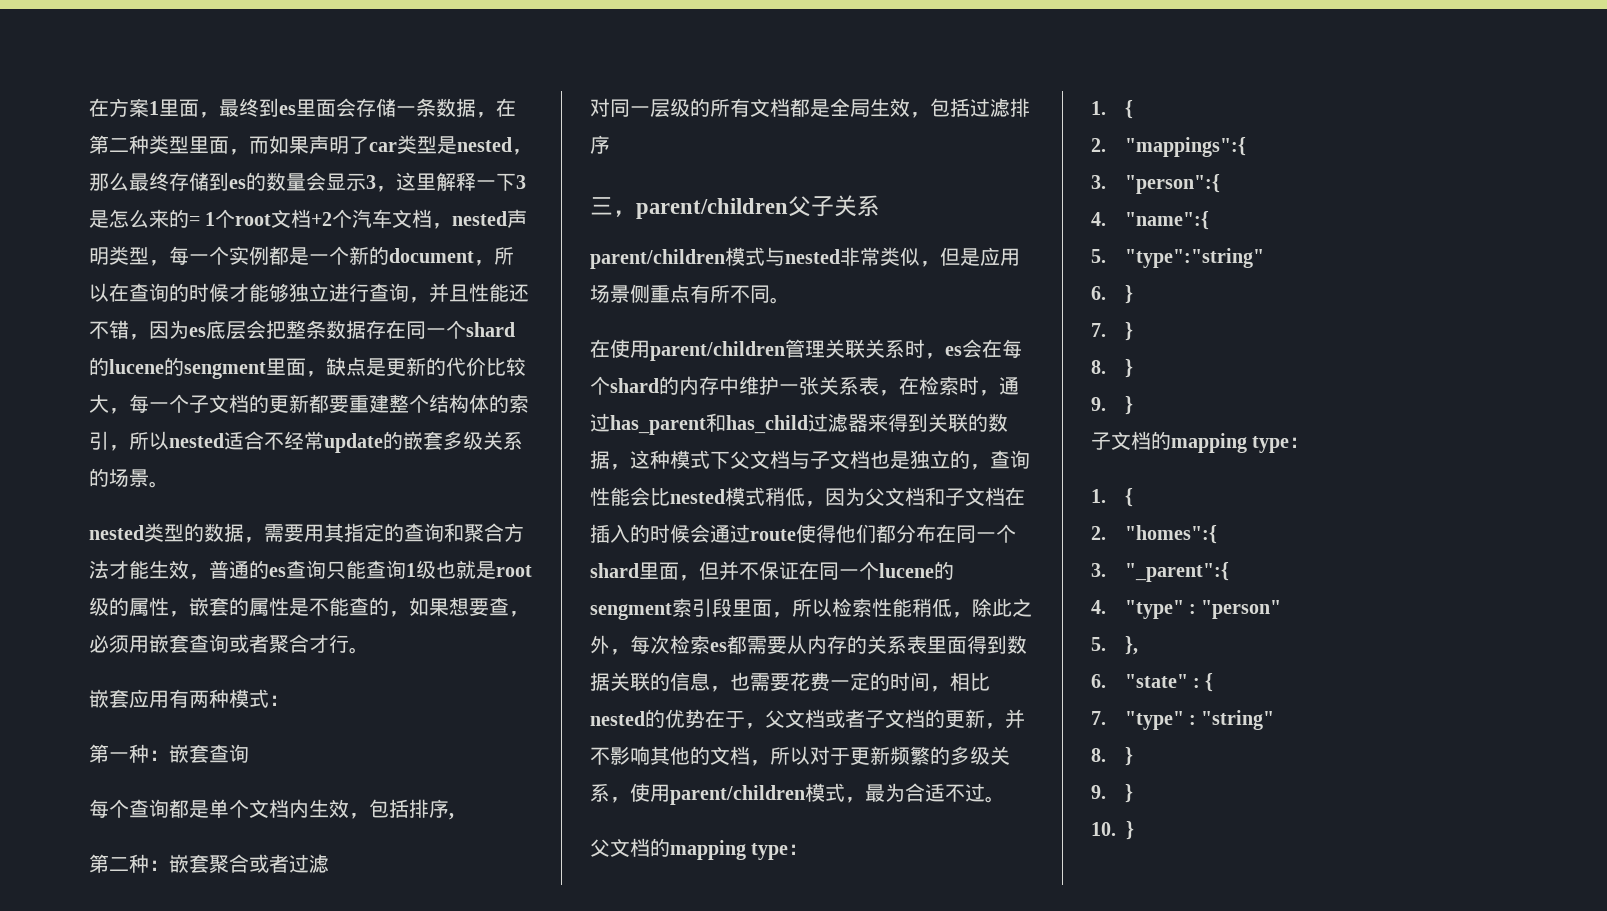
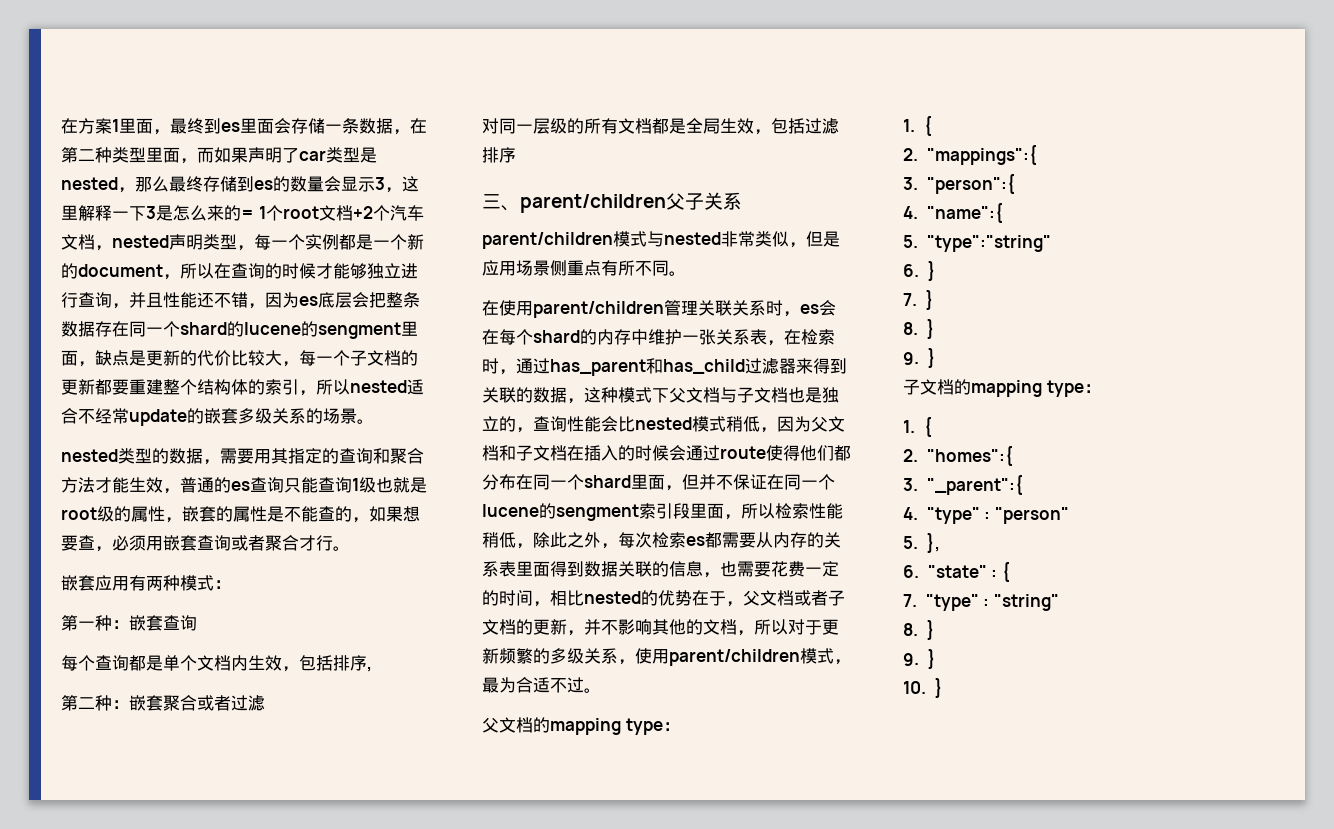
- 三，parent/children父子关系
+ 三、parent/children父子关系

